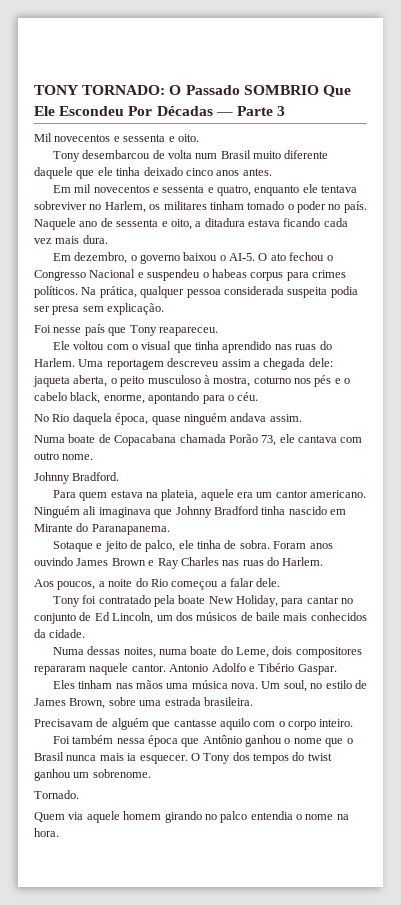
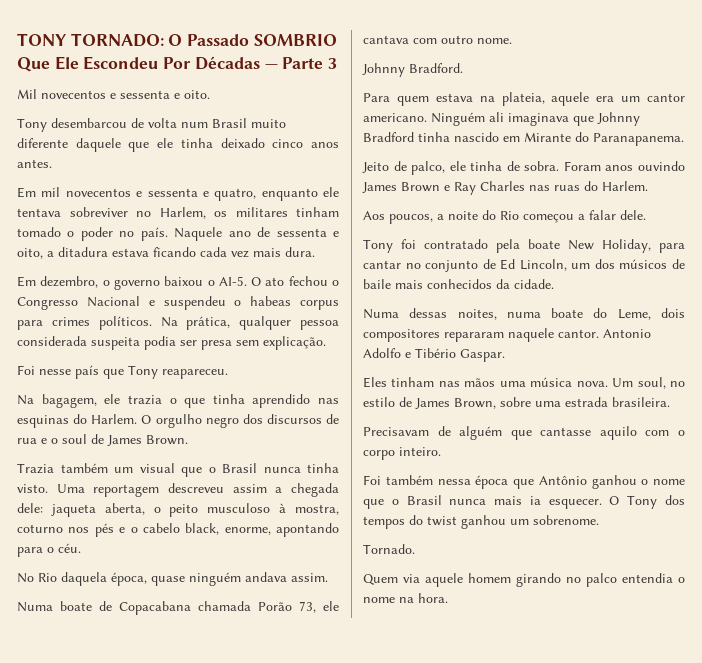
- Ele voltou com o visual que tinha aprendido nas ruas do Harlem.
+ Na bagagem, ele trazia o que tinha aprendido nas esquinas do Harlem. O orgulho negro dos discursos de rua e o soul de James Brown.
+ Trazia também um visual que o Brasil nunca tinha visto.
- Sotaque e jeito de palco, ele tinha de sobra.
+ Jeito de palco, ele tinha de sobra.

